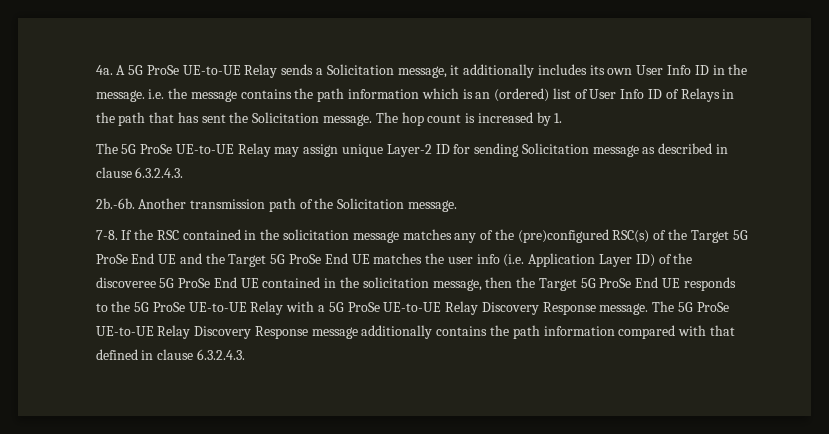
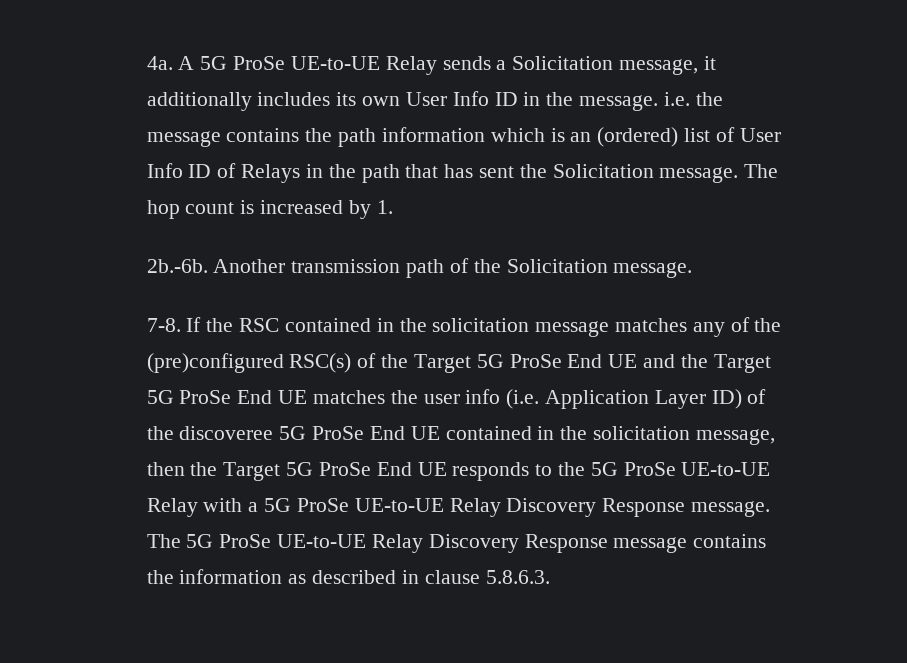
- The 5G ProSe UE-to-UE Relay may assign unique Layer-2 ID for sending Solicitation message as described in clause 6.3.2.4.3.
- The 5G ProSe UE-to-UE Relay Discovery Response message additionally contains the path information compared with that defined in clause 6.3.2.4.3.
+ The 5G ProSe UE-to-UE Relay Discovery Response message contains the information as described in clause 5.8.6.3.

